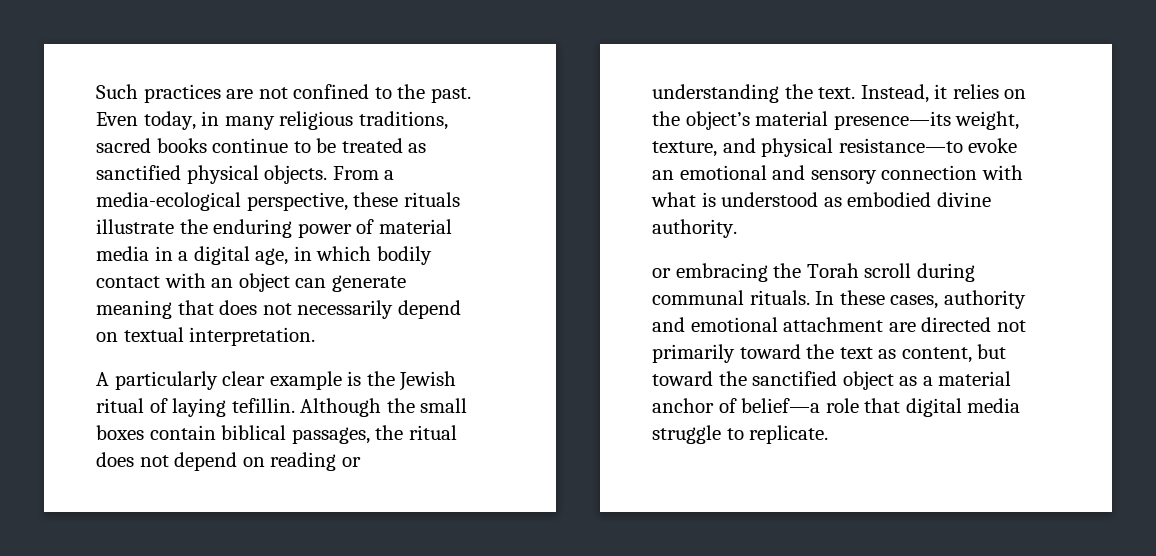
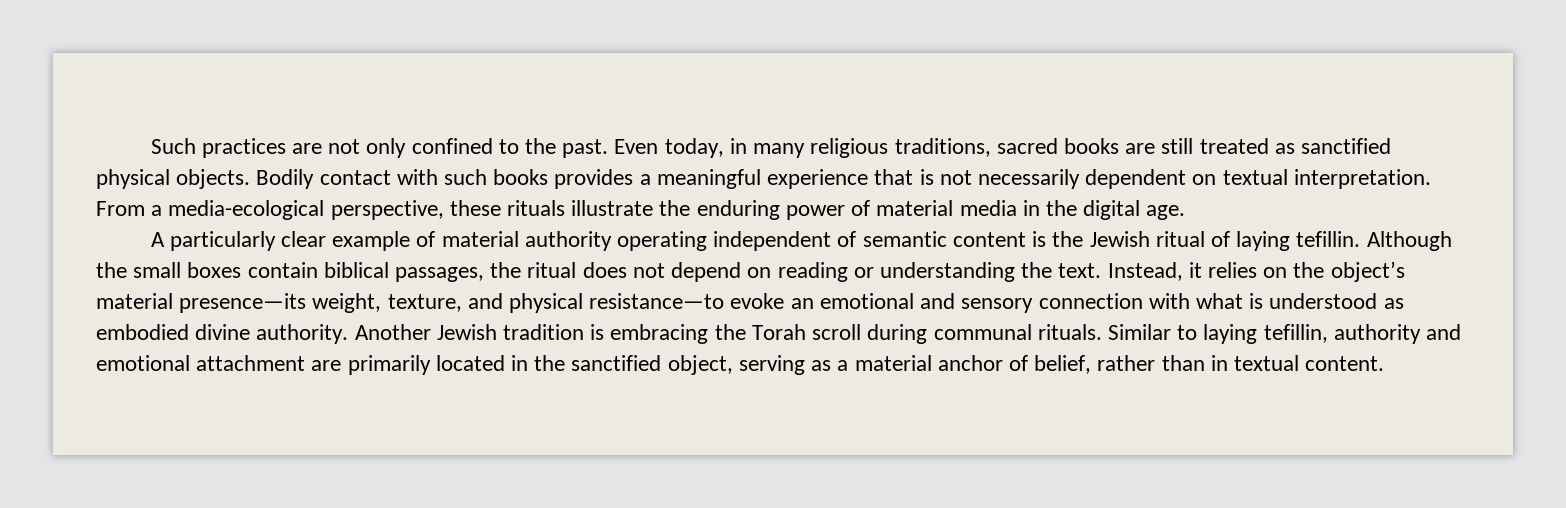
- Such practices are not confined to the past.
+ Such practices are not only confined to the past.
- Even today, in many religious traditions, sacred books continue to be treated as sanctified physical objects.
+ Even today, in many religious traditions, sacred books are still treated as sanctified physical objects.
+ Bodily contact with such books provides a meaningful experience that is not necessarily dependent on textual interpretation.
- From a media-ecological perspective, these rituals illustrate the enduring power of material media in a digital age, in which bodily contact with an object can generate meaning that does not necessarily depend on textual interpretation.
- A particularly clear example is the Jewish ritual of laying tefillin.
+ From a media-ecological perspective, these rituals illustrate the enduring power of material media in the digital age.
+ A particularly clear example of material authority operating independent of semantic content is the Jewish ritual of laying tefillin.
- Instead, it relies on the object’s material presence—its weight, texture, and physical resistance—to evoke an emotional and sensory connection with what is understood as embodied divine authority.
- or embracing the Torah scroll during communal rituals.
+ Instead, it relies on the object’s material presence—its weight, texture, and physical resistance—to evoke an emotional and sensory connection with what is understood as embodied divine authority. Another Jewish tradition is embracing the Torah scroll during communal rituals.
- In these cases, authority and emotional attachment are directed not primarily toward the text as content, but toward the sanctified object as a material anchor of belief—a role that digital media struggle to replicate.
+ Similar to laying tefillin, authority and emotional attachment are primarily located in the sanctified object, serving as a material anchor of belief, rather than in textual content.

